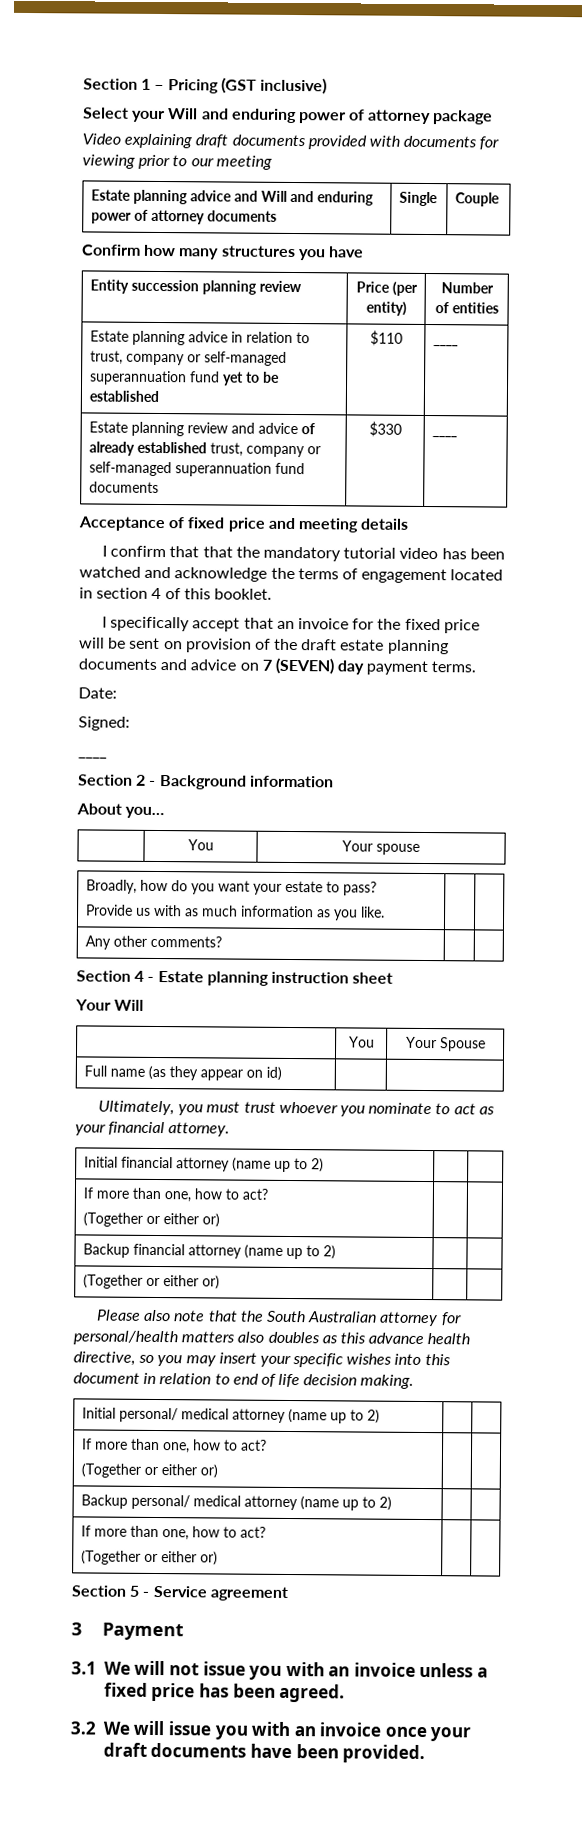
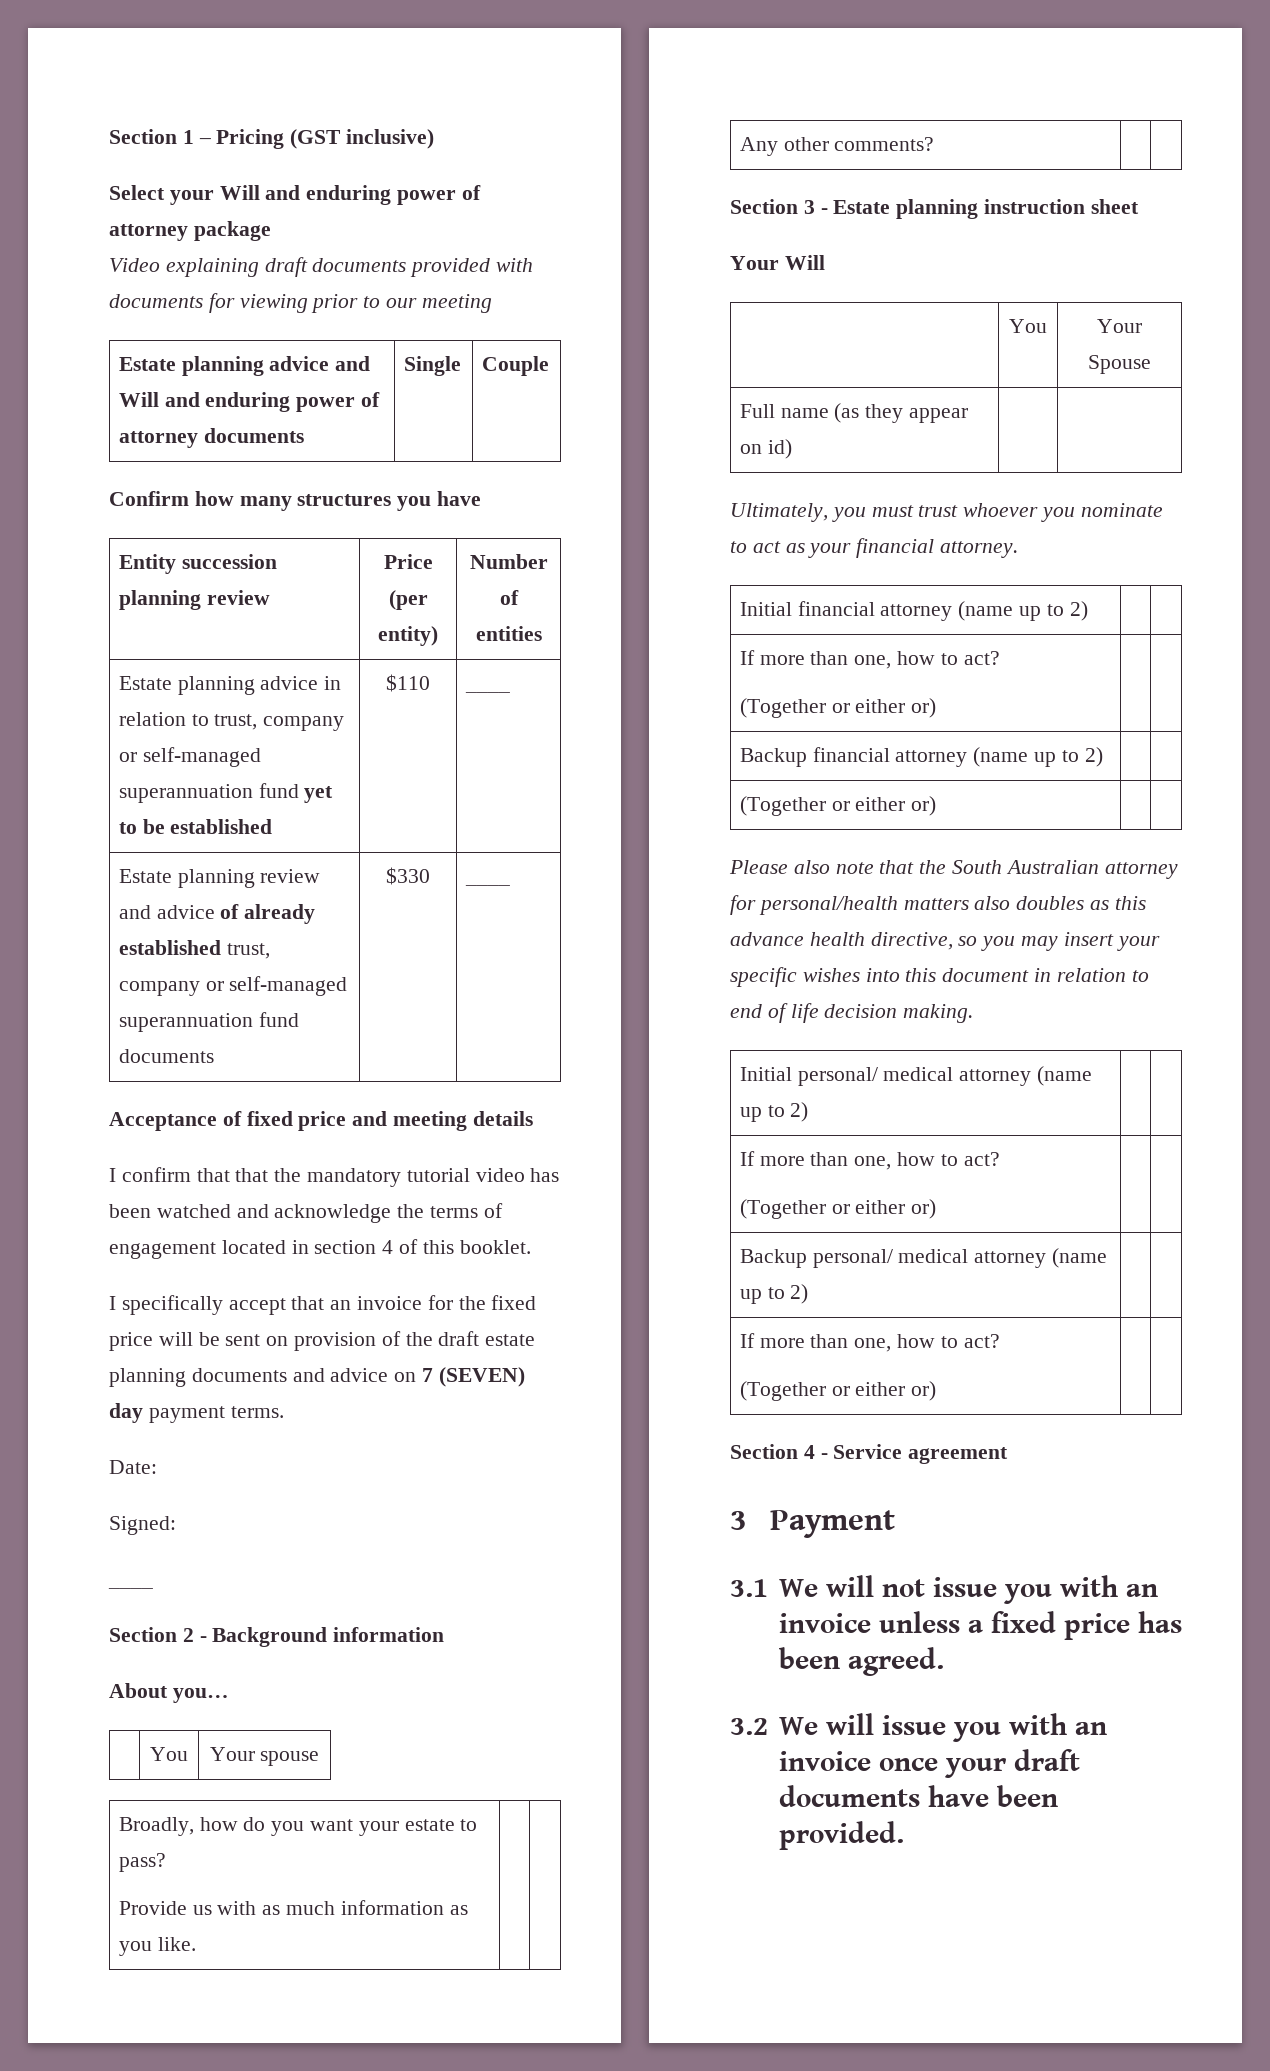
- Section 4 - Estate planning instruction sheet
+ Section 3 - Estate planning instruction sheet
- Section 5 - Service agreement
+ Section 4 - Service agreement

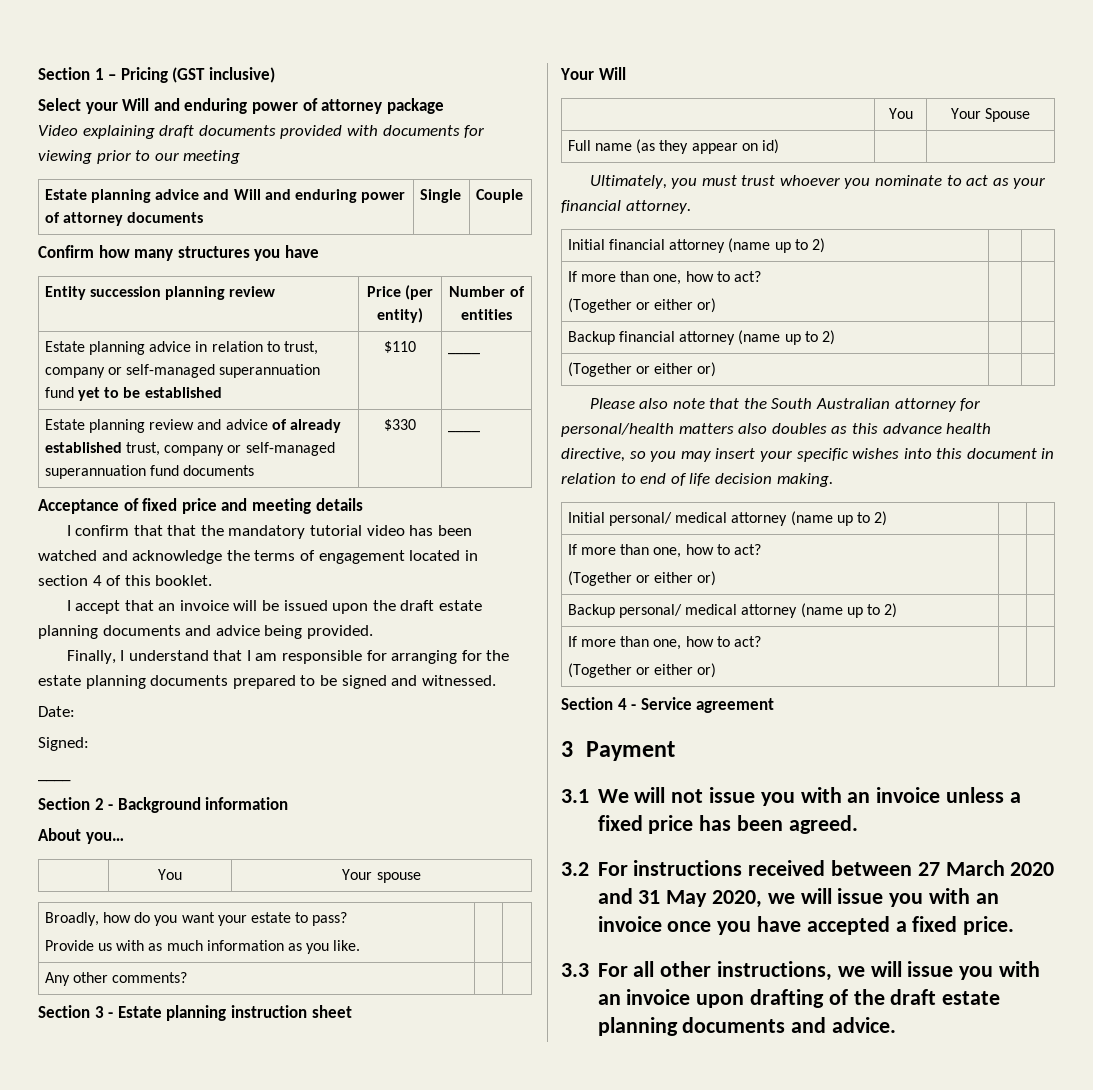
- I specifically accept that an invoice for the fixed price will be sent on provision of the draft estate planning documents and advice on 7 (SEVEN) day payment terms.
+ I accept that an invoice will be issued upon the draft estate planning documents and advice being provided.
+ Finally, I understand that I am responsible for arranging for the estate planning documents prepared to be signed and witnessed.
- 3.2 We will issue you with an invoice once your draft documents have been provided.
+ 3.2 For instructions received between 27 March 2020 and 31 May 2020, we will issue you with an invoice once you have accepted a fixed price.
+ 3.3 For all other instructions, we will issue you with an invoice upon drafting of the draft estate planning documents and advice.

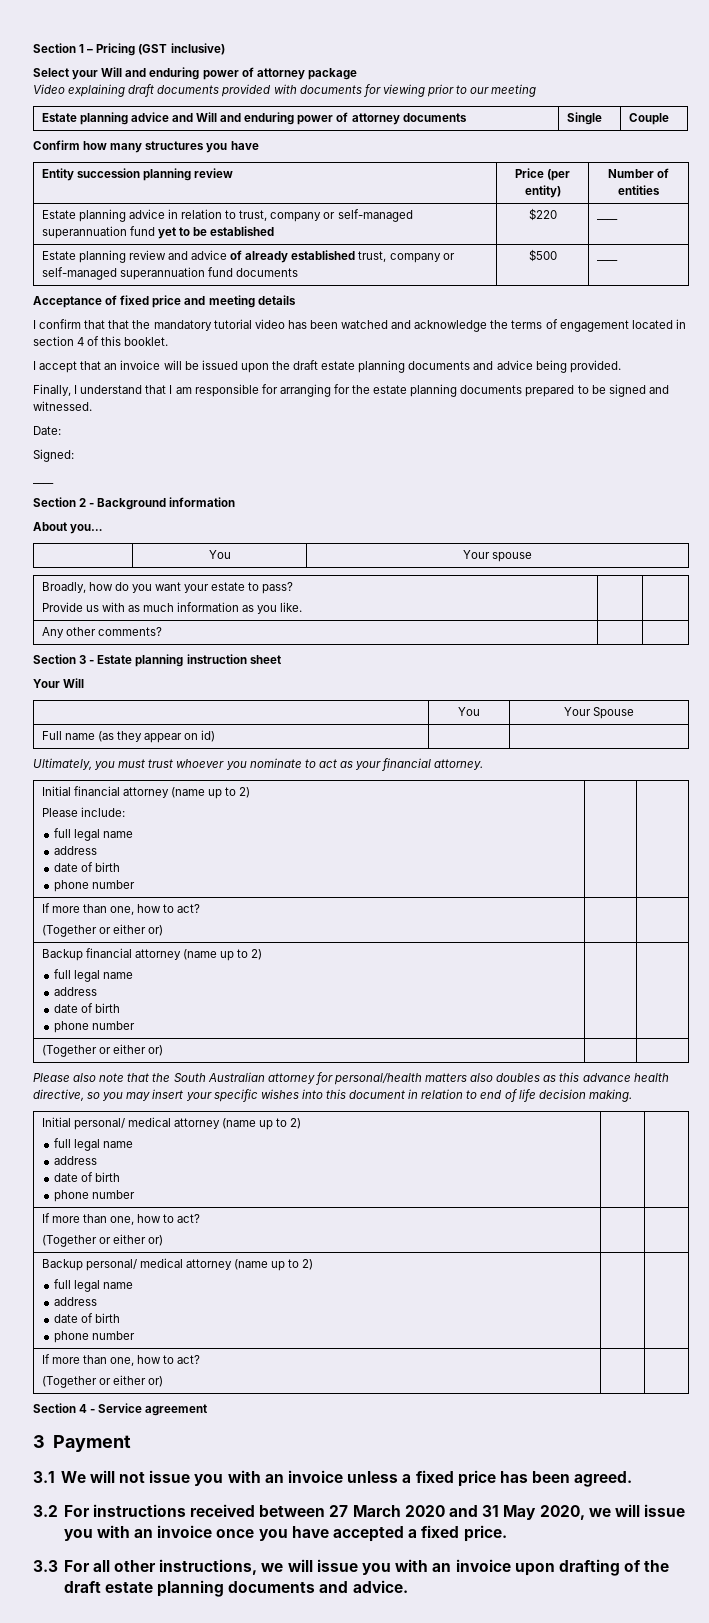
- Estate planning advice in relation to trust, company or self-managed superannuation fund yet to be established | $110 | ____
+ Estate planning advice in relation to trust, company or self-managed superannuation fund yet to be established | $220 | ____
- Estate planning review and advice of already established trust, company or self-managed superannuation fund documents | $330 | ____
+ Estate planning review and advice of already established trust, company or self-managed superannuation fund documents | $500 | ____
- Initial financial attorney (name up to 2) | |
+ Initial financial attorney (name up to 2)
+ Please include:
+ full legal name
+ address
+ date of birth
+ phone number | |
- Backup financial attorney (name up to 2) | |
+ Backup financial attorney (name up to 2)
+ full legal name
+ address
+ date of birth
+ phone number | |
- Initial personal/ medical attorney (name up to 2) | |
+ Initial personal/ medical attorney (name up to 2)
+ full legal name
+ address
+ date of birth
+ phone number | |
- Backup personal/ medical attorney (name up to 2) | |
+ Backup personal/ medical attorney (name up to 2)
+ full legal name
+ address
+ date of birth
+ phone number | |

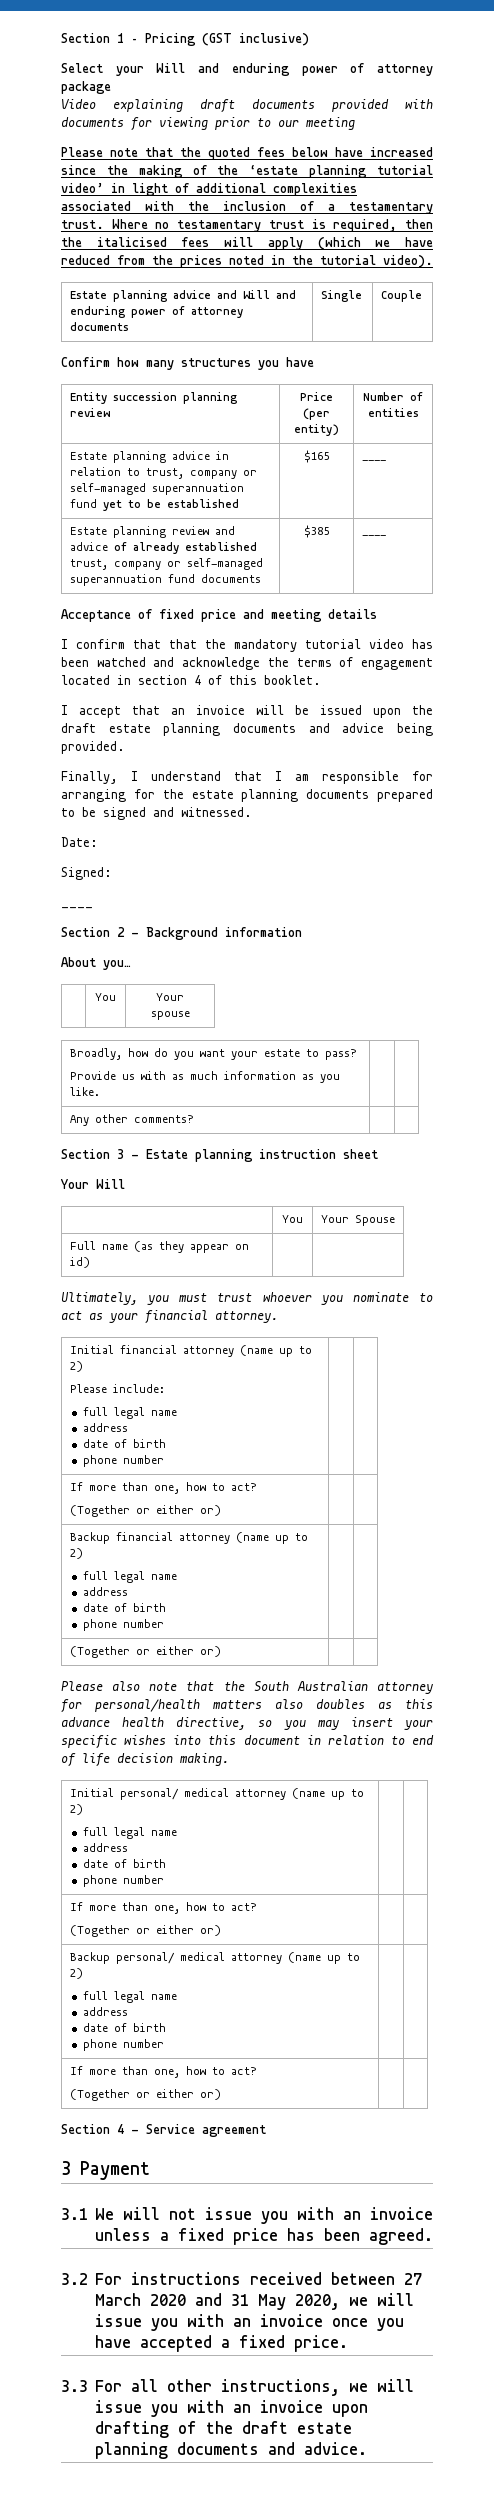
+ Please note that the quoted fees below have increased since the making of the ‘estate planning tutorial video’ in light of additional complexities associated with the inclusion of a testamentary trust. Where no testamentary trust is required, then the italicised fees will apply (which we have reduced from the prices noted in the tutorial video).
- Estate planning advice in relation to trust, company or self-managed superannuation fund yet to be established | $220 | ____
+ Estate planning advice in relation to trust, company or self-managed superannuation fund yet to be established | $165 | ____
- Estate planning review and advice of already established trust, company or self-managed superannuation fund documents | $500 | ____
+ Estate planning review and advice of already established trust, company or self-managed superannuation fund documents | $385 | ____

